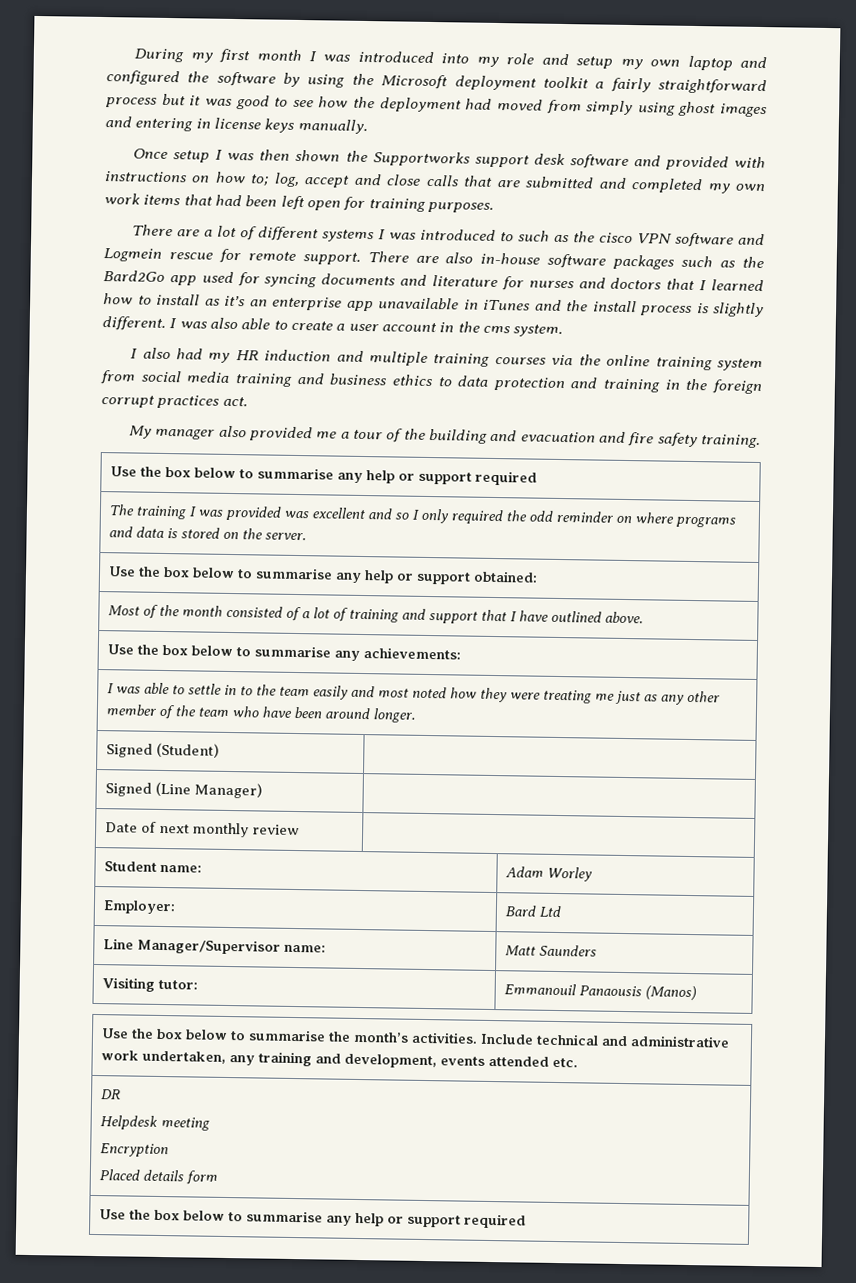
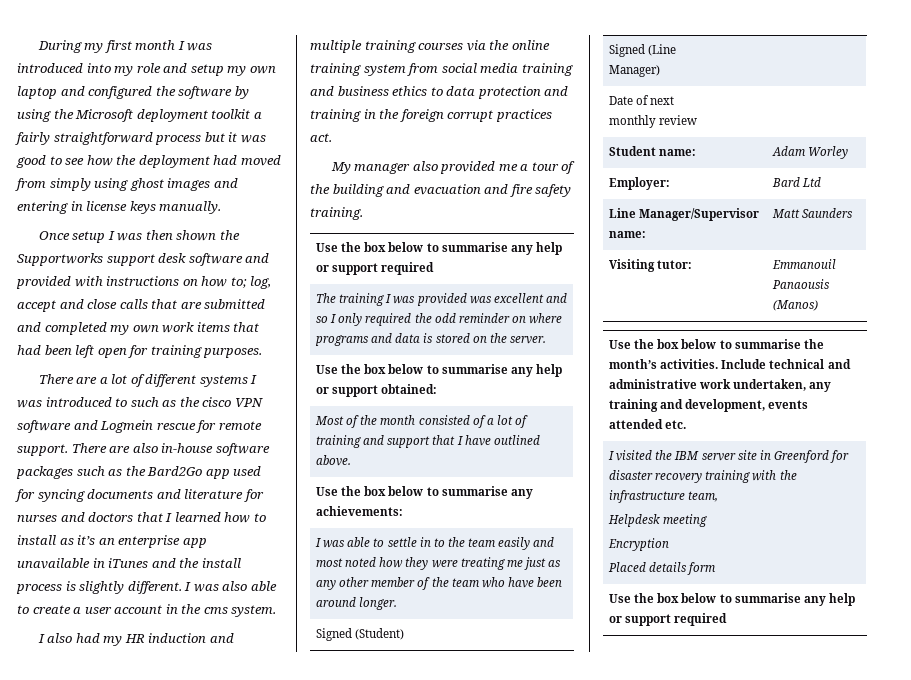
- DR
+ I visited the IBM server site in Greenford for disaster recovery training with the infrastructure team,

